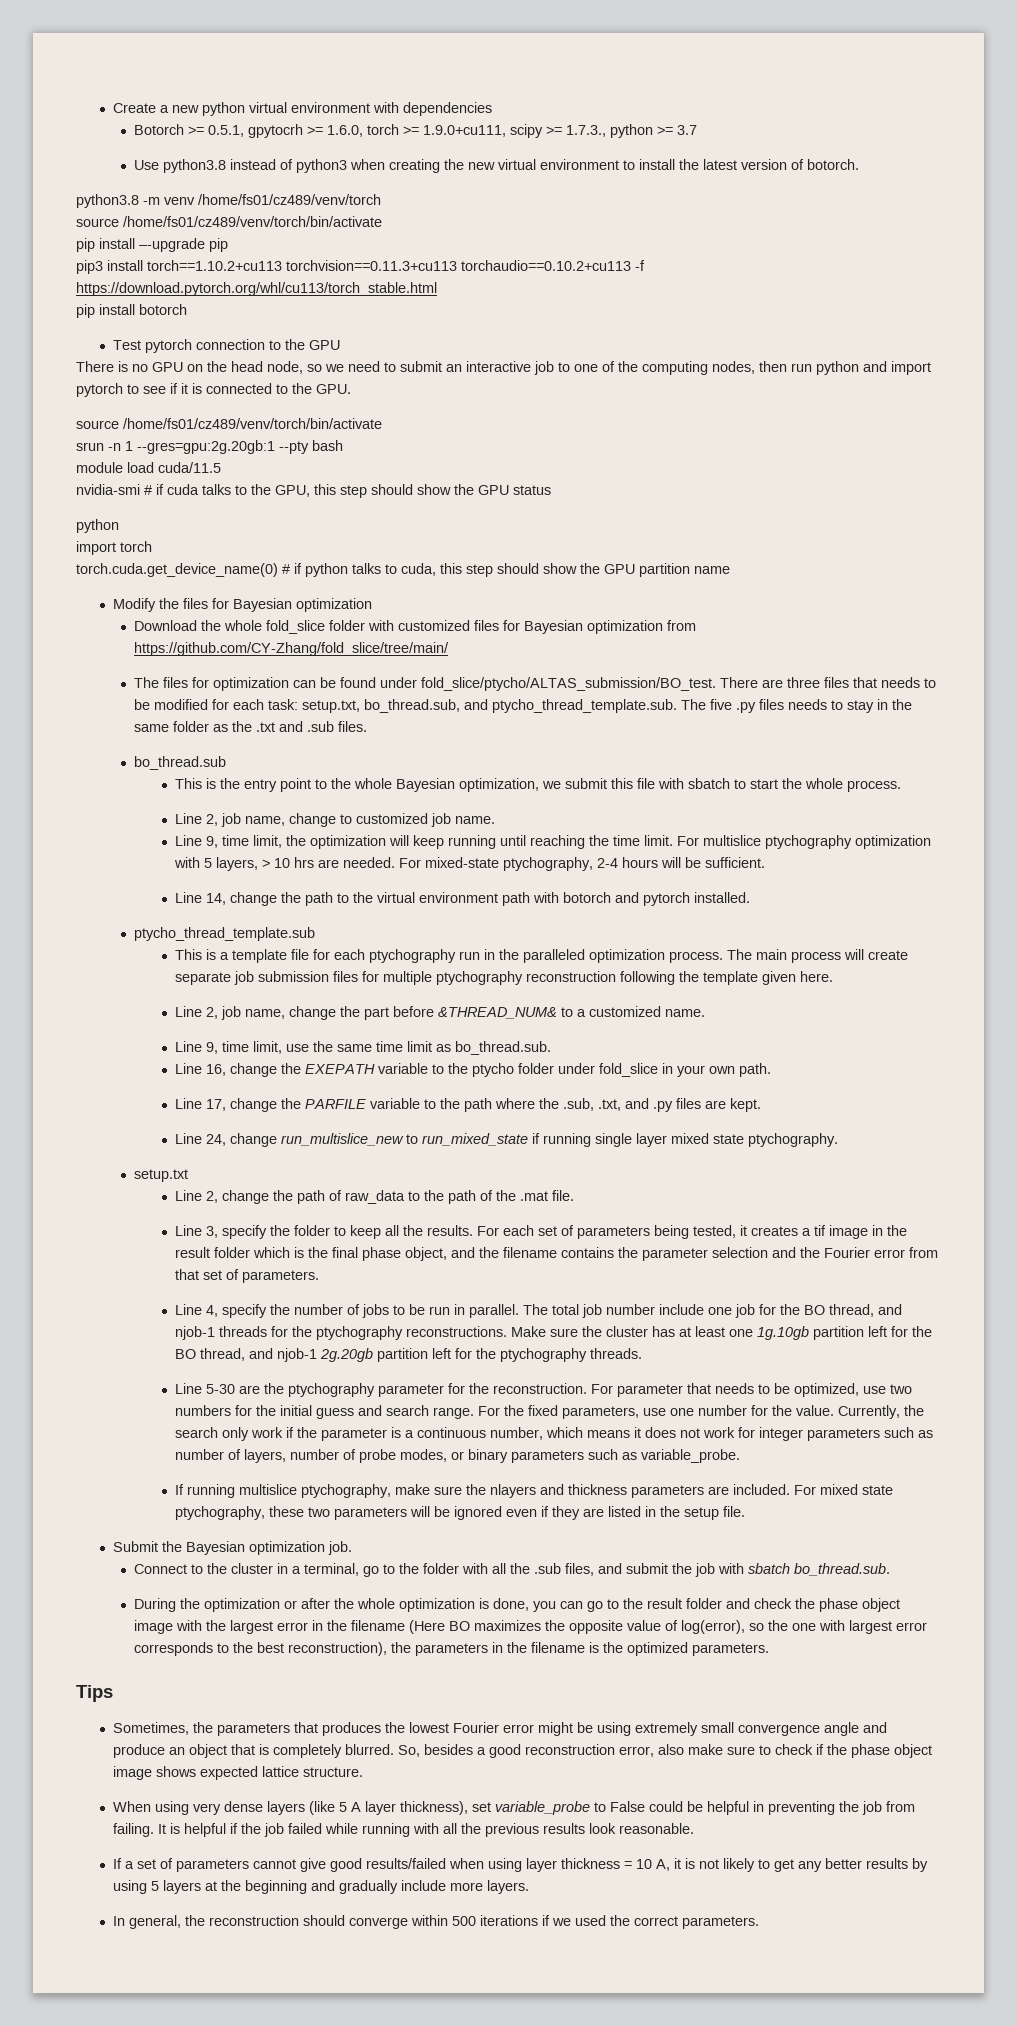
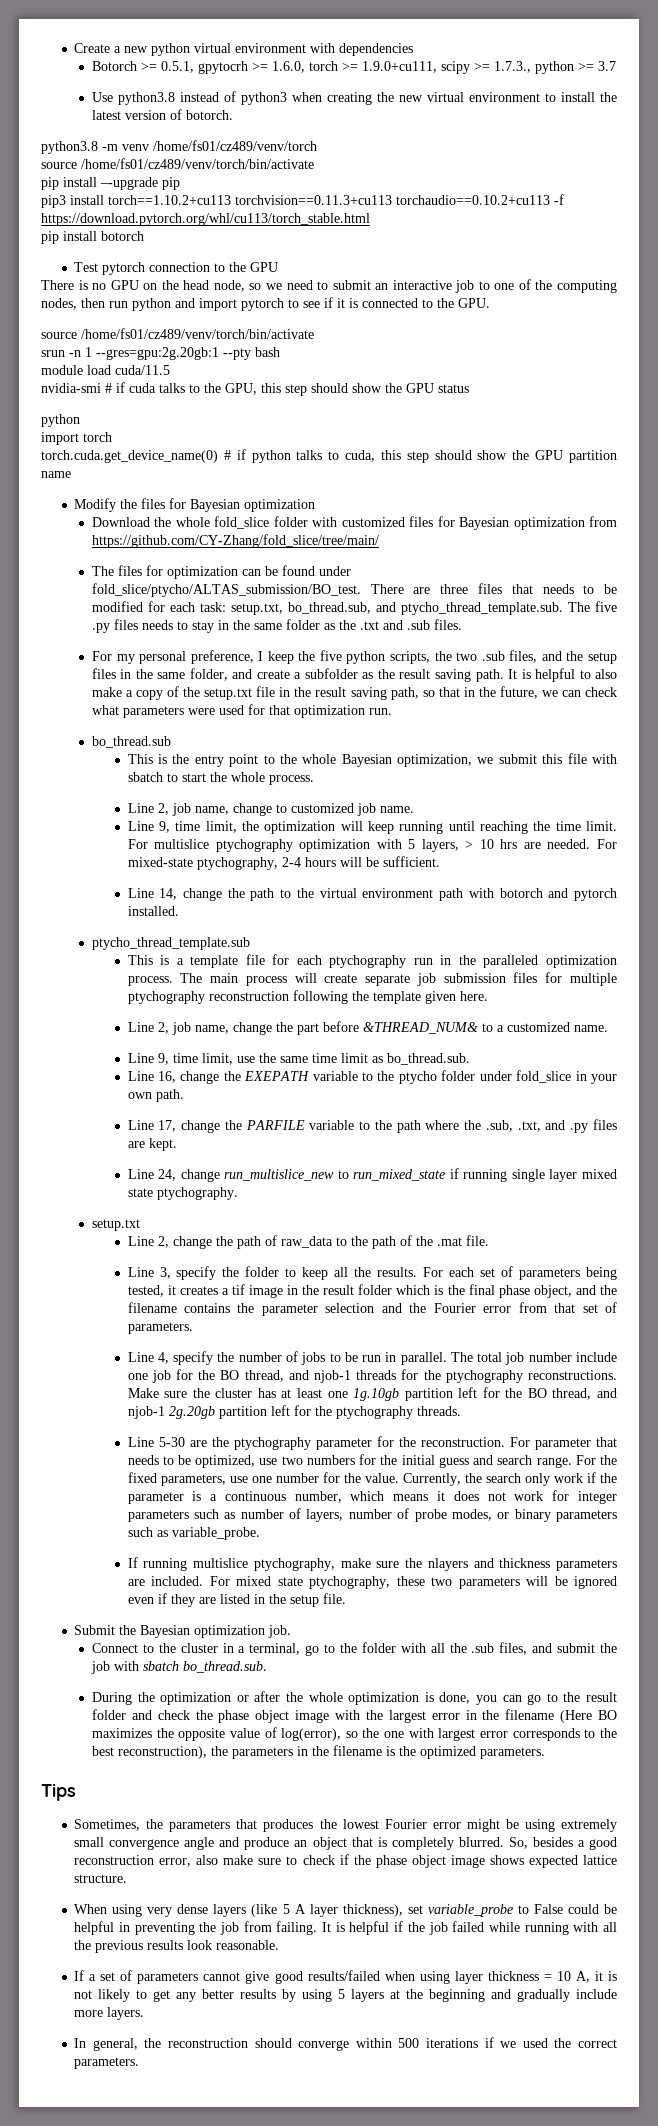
+ For my personal preference, I keep the five python scripts, the two .sub files, and the setup files in the same folder, and create a subfolder as the result saving path. It is helpful to also make a copy of the setup.txt file in the result saving path, so that in the future, we can check what parameters were used for that optimization run.

